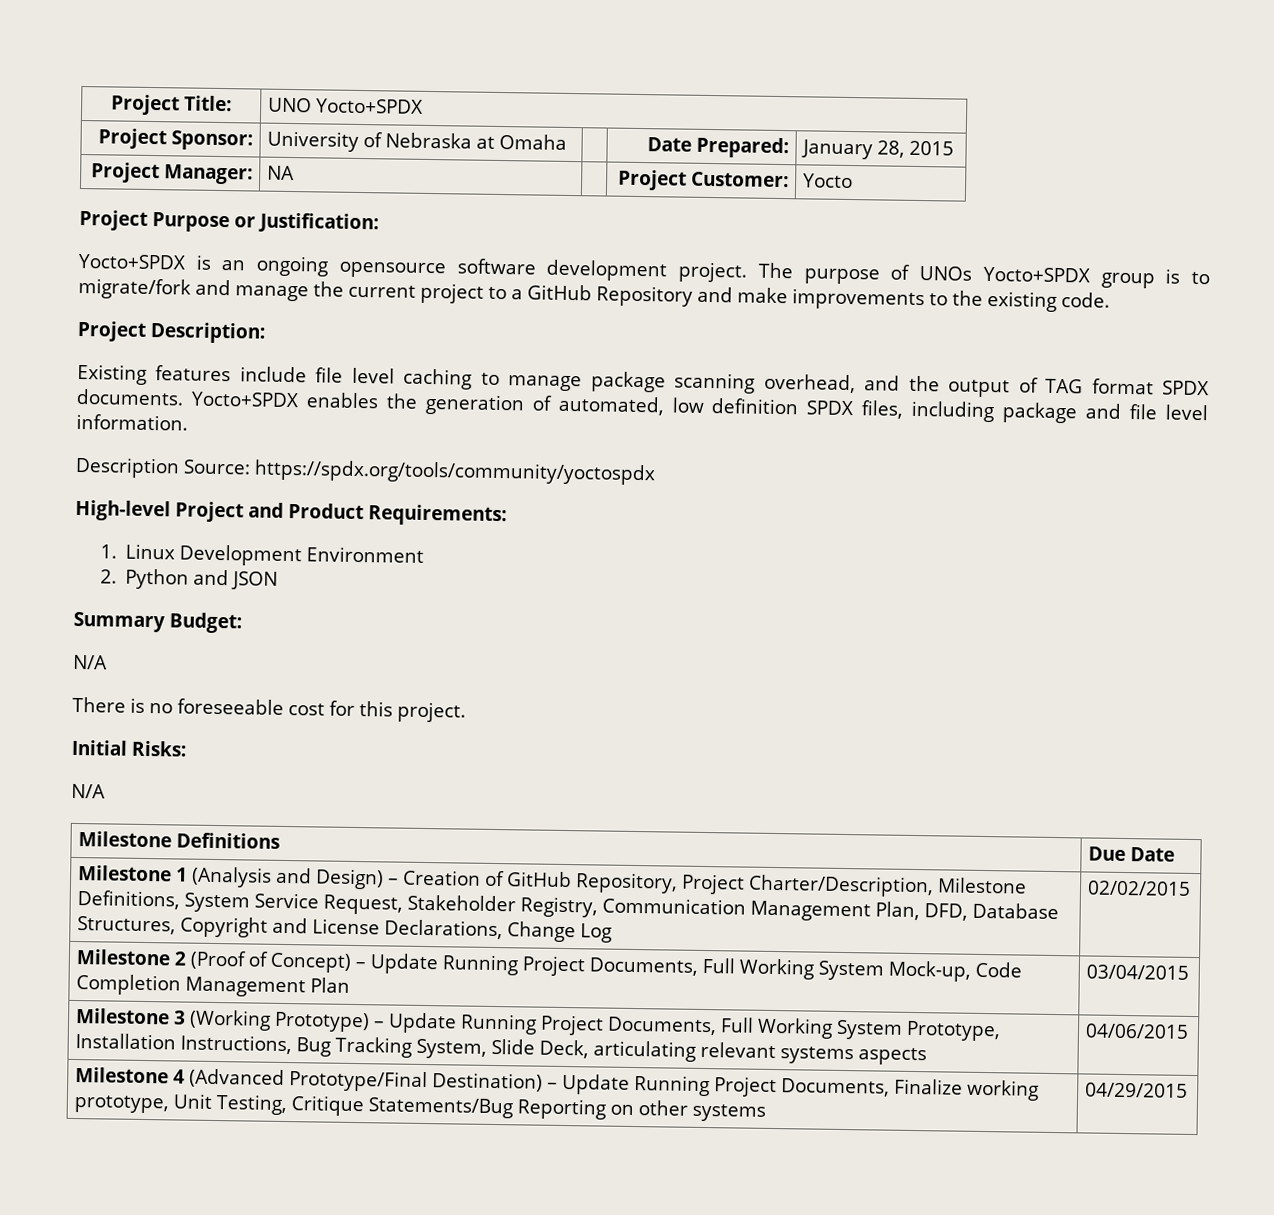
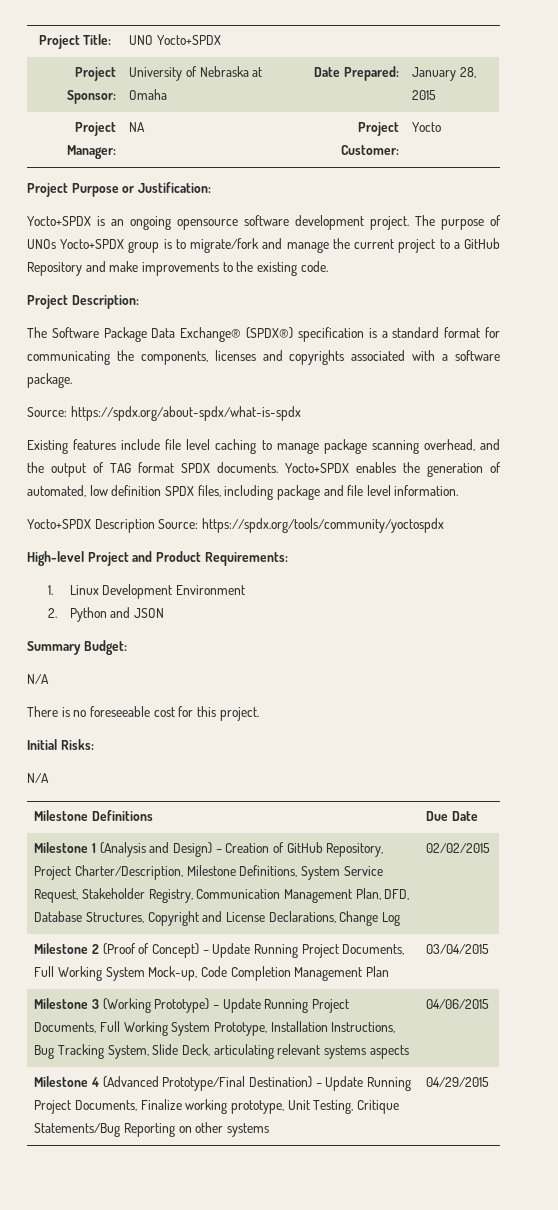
+ The Software Package Data Exchange® (SPDX®) specification is a standard format for communicating the components, licenses and copyrights associated with a software package.
+ Source: https://spdx.org/about-spdx/what-is-spdx
- Description Source: https://spdx.org/tools/community/yoctospdx
+ Yocto+SPDX Description Source: https://spdx.org/tools/community/yoctospdx

